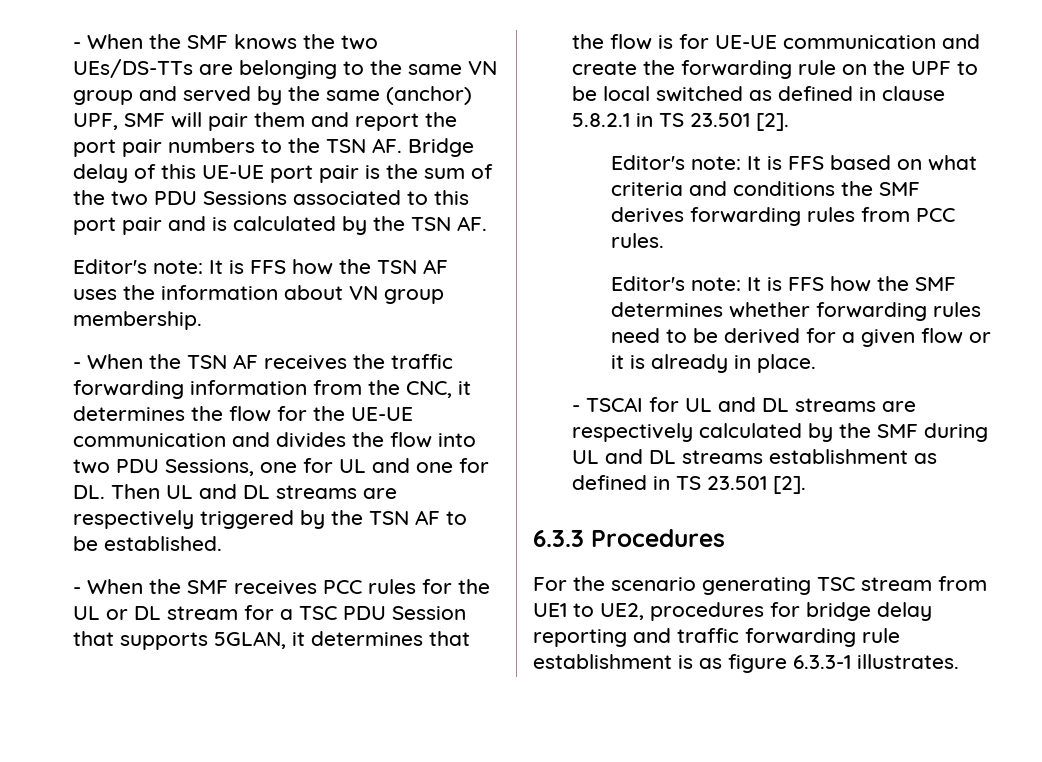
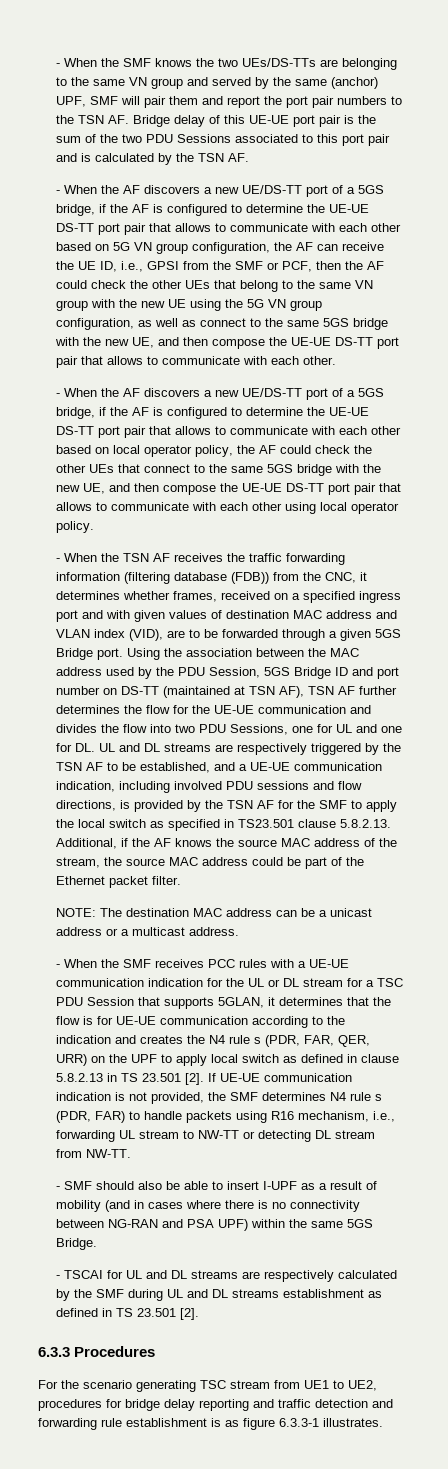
- Editor's note: It is FFS how the TSN AF uses the information about VN group membership.
+ - When the AF discovers a new UE/DS-TT port of a 5GS bridge, if the AF is configured to determine the UE-UE DS-TT port pair that allows to communicate with each other based on 5G VN group configuration, the AF can receive the UE ID, i.e., GPSI from the SMF or PCF, then the AF could check the other UEs that belong to the same VN group with the new UE using the 5G VN group configuration, as well as connect to the same 5GS bridge with the new UE, and then compose the UE-UE DS-TT port pair that allows to communicate with each other.
+ - When the AF discovers a new UE/DS-TT port of a 5GS bridge, if the AF is configured to determine the UE-UE DS-TT port pair that allows to communicate with each other based on local operator policy, the AF could check the other UEs that connect to the same 5GS bridge with the new UE, and then compose the UE-UE DS-TT port pair that allows to communicate with each other using local operator policy.
- - When the TSN AF receives the traffic forwarding information from the CNC, it determines the flow for the UE-UE communication and divides the flow into two PDU Sessions, one for UL and one for DL. Then UL and DL streams are respectively triggered by the TSN AF to be established.
+ - When the TSN AF receives the traffic forwarding information (filtering database (FDB)) from the CNC, it determines whether frames, received on a specified ingress port and with given values of destination MAC address and VLAN index (VID), are to be forwarded through a given 5GS Bridge port. Using the association between the MAC address used by the PDU Session, 5GS Bridge ID and port number on DS-TT (maintained at TSN AF), TSN AF further determines the flow for the UE-UE communication and divides the flow into two PDU Sessions, one for UL and one for DL. UL and DL streams are respectively triggered by the TSN AF to be established, and a UE-UE communication indication, including involved PDU sessions and flow directions, is provided by the TSN AF for the SMF to apply the local switch as specified in TS23.501 clause 5.8.2.13. Additional, if the AF knows the source MAC address of the stream, the source MAC address could be part of the Ethernet packet filter.
+ NOTE: The destination MAC address can be a unicast address or a multicast address.
- - When the SMF receives PCC rules for the UL or DL stream for a TSC PDU Session that supports 5GLAN, it determines that the flow is for UE-UE communication and create the forwarding rule on the UPF to be local switched as defined in clause 5.8.2.1 in TS 23.501 [2].
- Editor's note: It is FFS based on what criteria and conditions the SMF derives forwarding rules from PCC rules.
- Editor's note: It is FFS how the SMF determines whether forwarding rules need to be derived for a given flow or it is already in place.
+ - When the SMF receives PCC rules with a UE-UE communication indication for the UL or DL stream for a TSC PDU Session that supports 5GLAN, it determines that the flow is for UE-UE communication according to the indication and creates the N4 rule s (PDR, FAR, QER, URR) on the UPF to apply local switch as defined in clause 5.8.2.13 in TS 23.501 [2]. If UE-UE communication indication is not provided, the SMF determines N4 rule s (PDR, FAR) to handle packets using R16 mechanism, i.e., forwarding UL stream to NW-TT or detecting DL stream from NW-TT.
+ - SMF should also be able to insert I-UPF as a result of mobility (and in cases where there is no connectivity between NG-RAN and PSA UPF) within the same 5GS Bridge.
- For the scenario generating TSC stream from UE1 to UE2, procedures for bridge delay reporting and traffic forwarding rule establishment is as figure 6.3.3-1 illustrates.
+ For the scenario generating TSC stream from UE1 to UE2, procedures for bridge delay reporting and traffic detection and forwarding rule establishment is as figure 6.3.3-1 illustrates.

